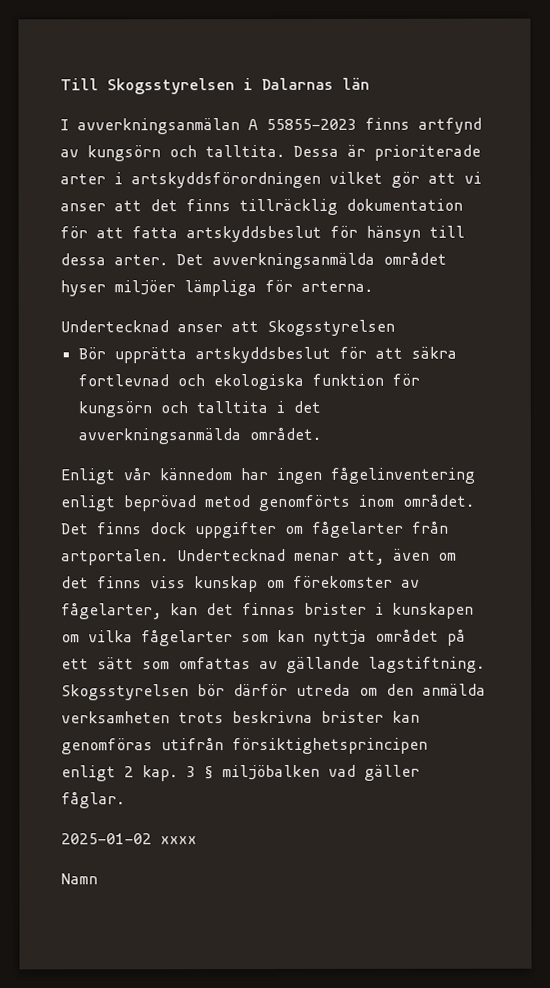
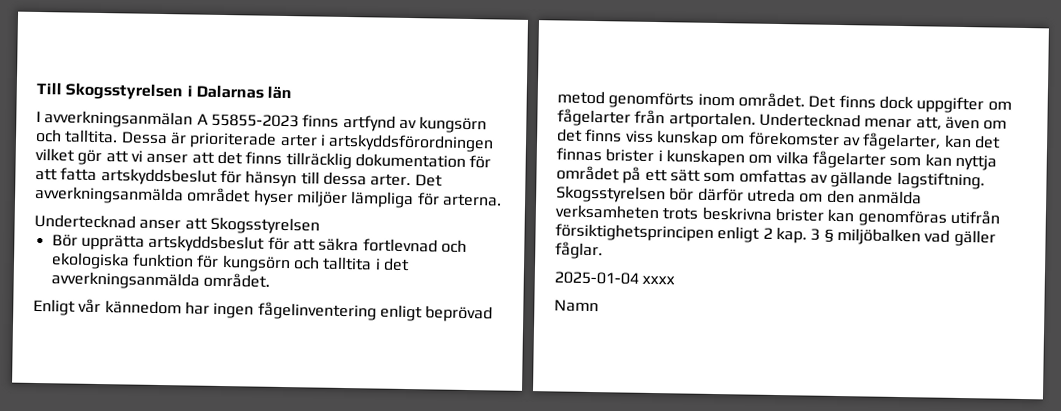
- 2025-01-02 xxxx
+ 2025-01-04 xxxx

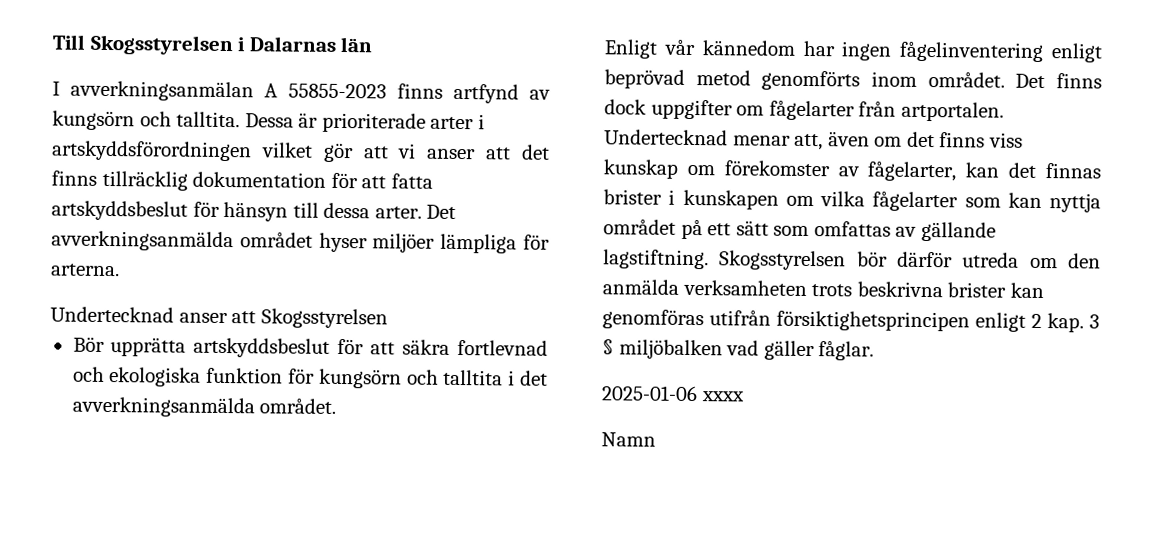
- 2025-01-04 xxxx
+ 2025-01-06 xxxx

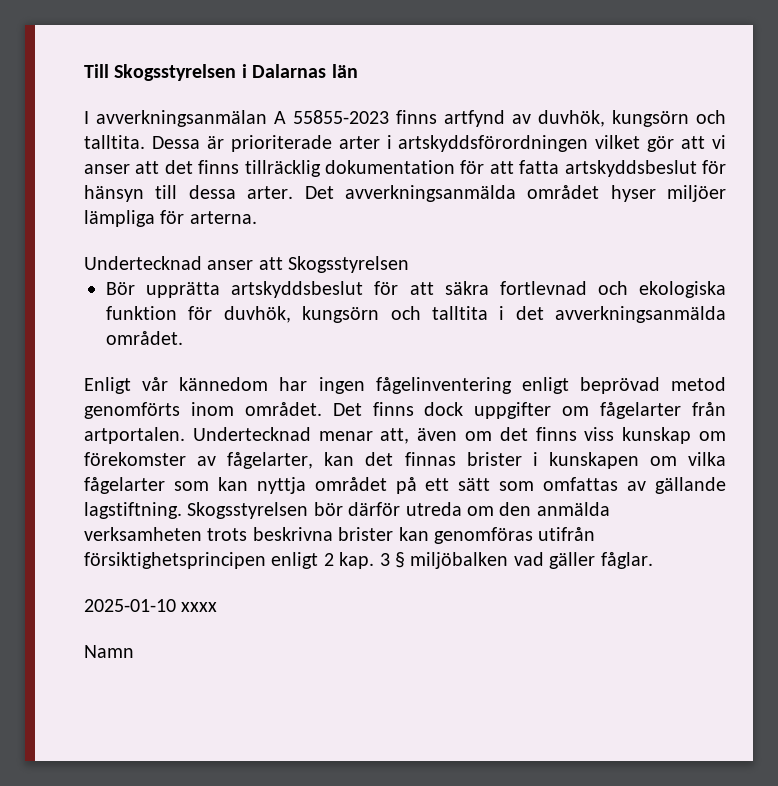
- I avverkningsanmälan A 55855-2023 finns artfynd av kungsörn och talltita.
+ I avverkningsanmälan A 55855-2023 finns artfynd av duvhök, kungsörn och talltita.
- Bör upprätta artskyddsbeslut för att säkra fortlevnad och ekologiska funktion för kungsörn och talltita i det avverkningsanmälda området.
+ Bör upprätta artskyddsbeslut för att säkra fortlevnad och ekologiska funktion för duvhök, kungsörn och talltita i det avverkningsanmälda området.
- 2025-01-06 xxxx
+ 2025-01-10 xxxx

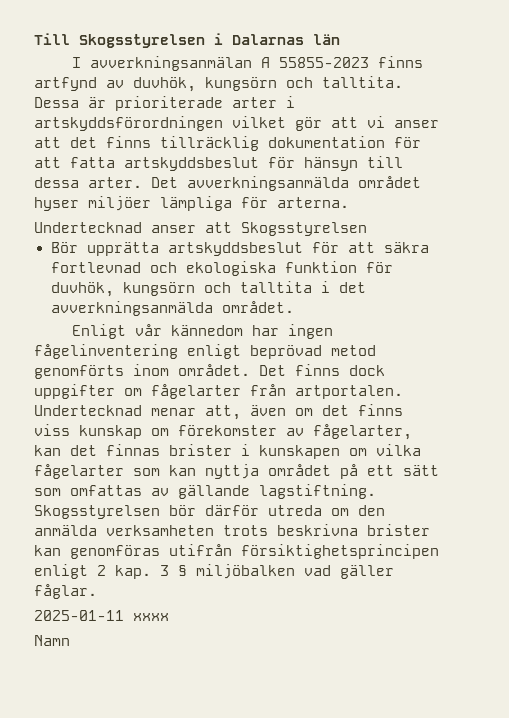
- 2025-01-10 xxxx
+ 2025-01-11 xxxx

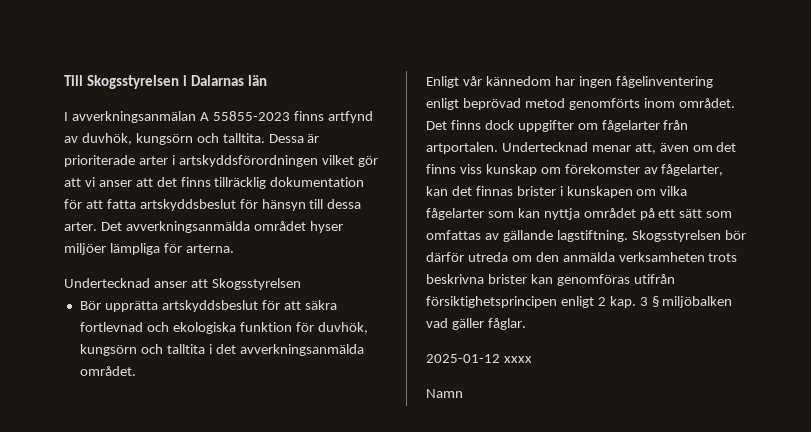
- 2025-01-11 xxxx
+ 2025-01-12 xxxx

